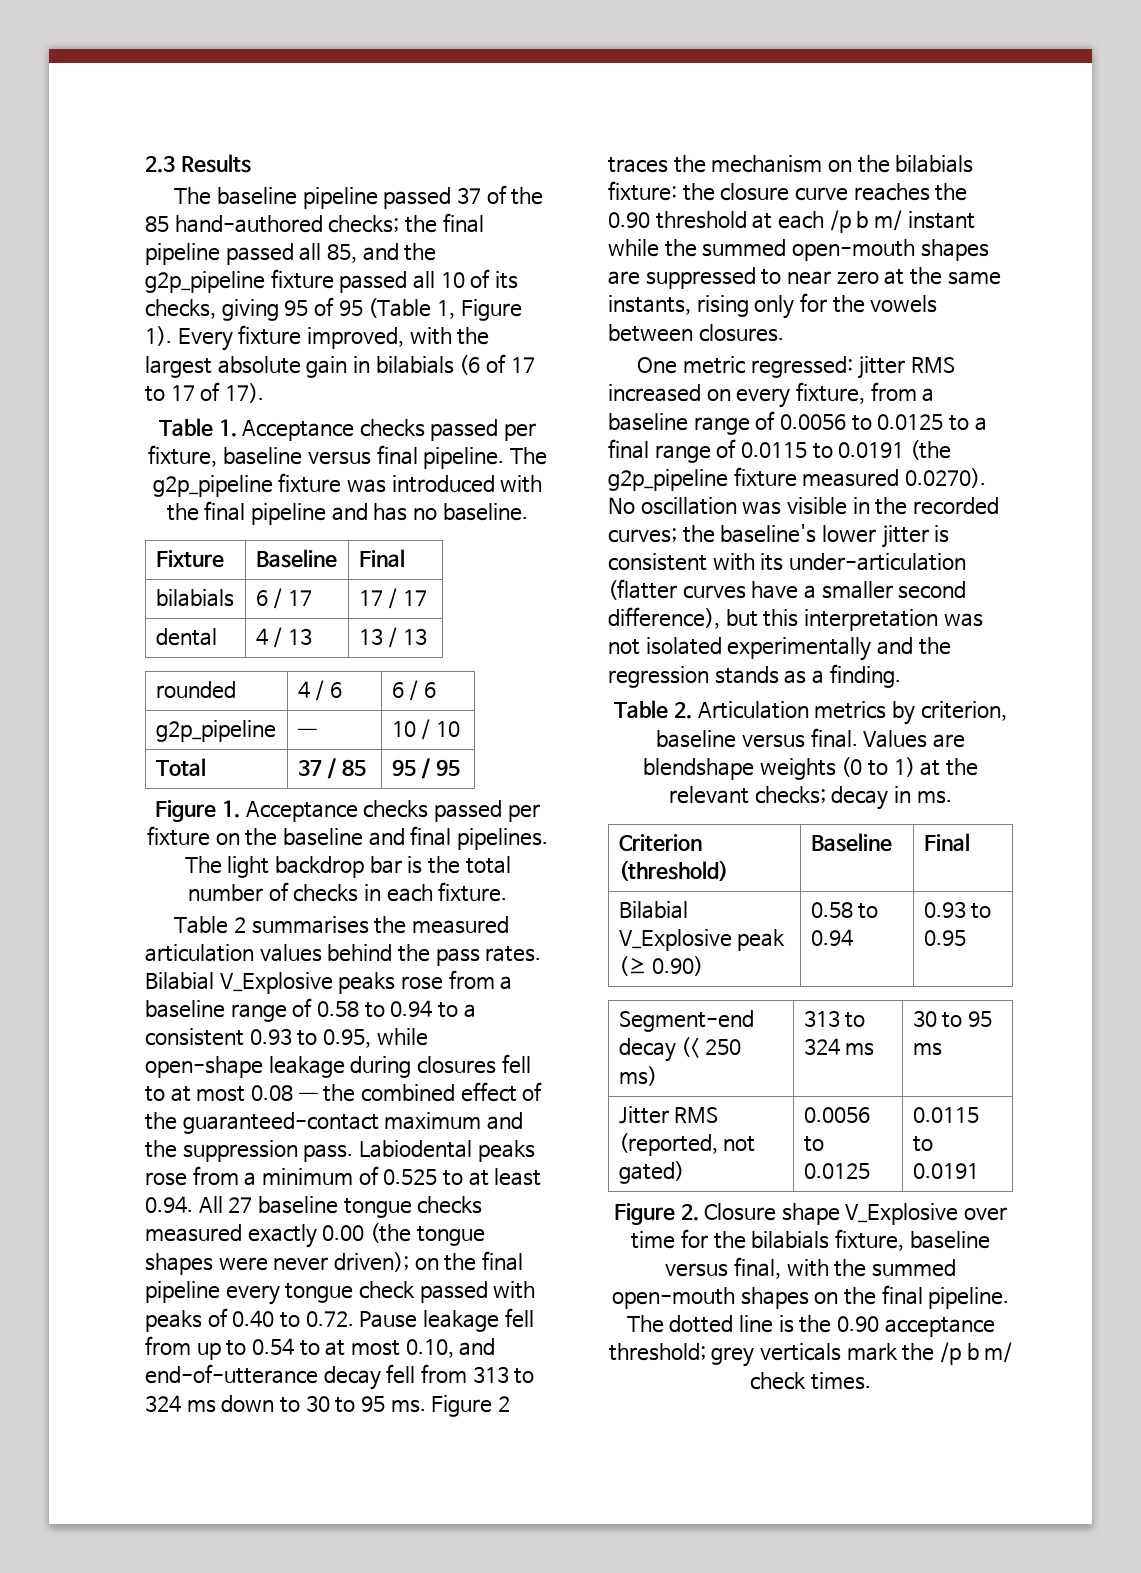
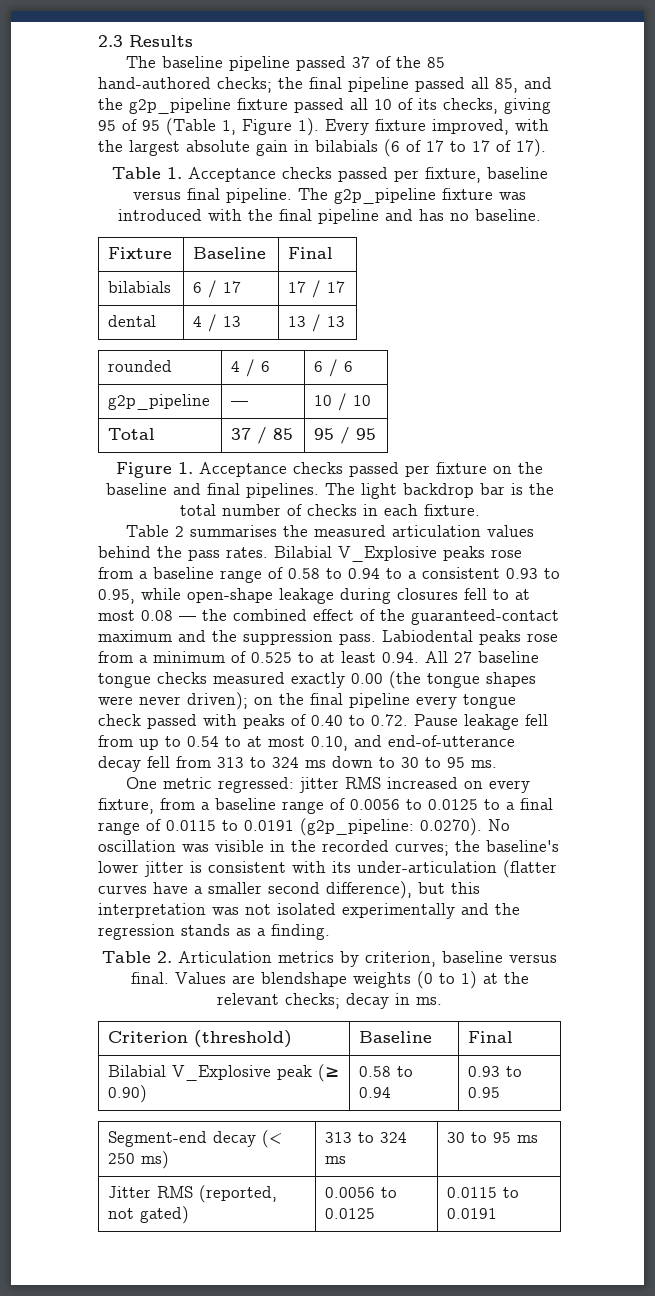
- Figure 2 traces the mechanism on the bilabials fixture: the closure curve reaches the 0.90 threshold at each /p b m/ instant while the summed open-mouth shapes are suppressed to near zero at the same instants, rising only for the vowels between closures.
- jitter RMS increased on every fixture, from a baseline range of 0.0056 to 0.0125 to a final range of 0.0115 to 0.0191 (the g2p_pipeline fixture measured 0.0270). No oscillation was visible in the recorded curves;
+ jitter RMS increased on every fixture, from a baseline range of 0.0056 to 0.0125 to a final range of 0.0115 to 0.0191 (g2p_pipeline: 0.0270). No oscillation was visible in the recorded curves;
- Figure 2. Closure shape V_Explosive over time for the bilabials fixture, baseline versus final, with the summed open-mouth shapes on the final pipeline. The dotted line is the 0.90 acceptance threshold; grey verticals mark the /p b m/ check times.

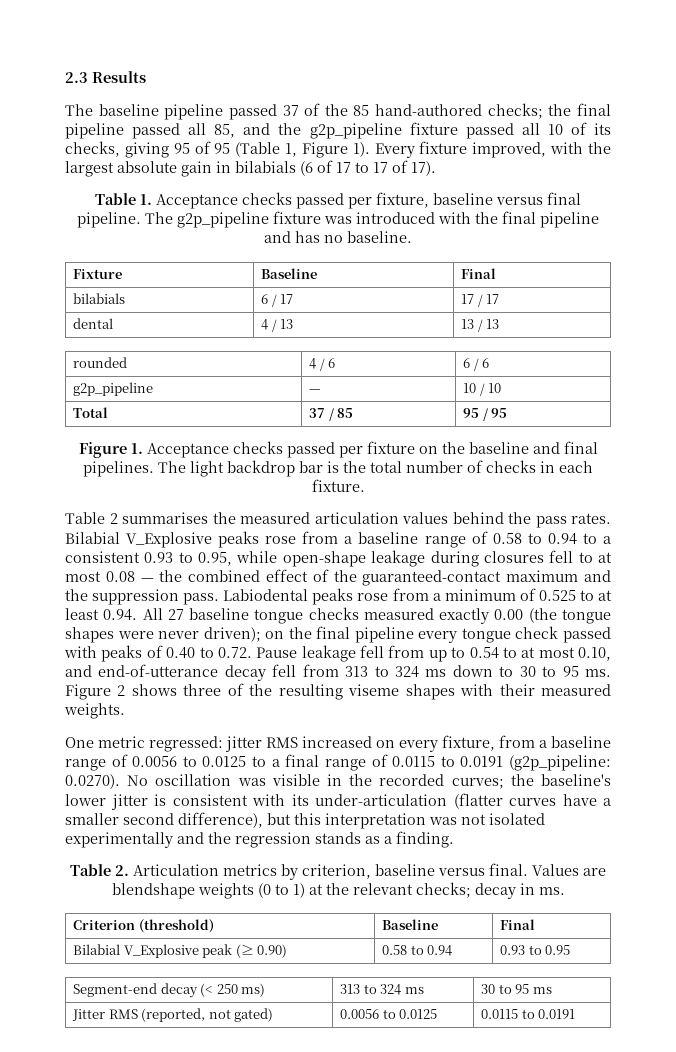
+ Figure 2 shows three of the resulting viseme shapes with their measured weights.

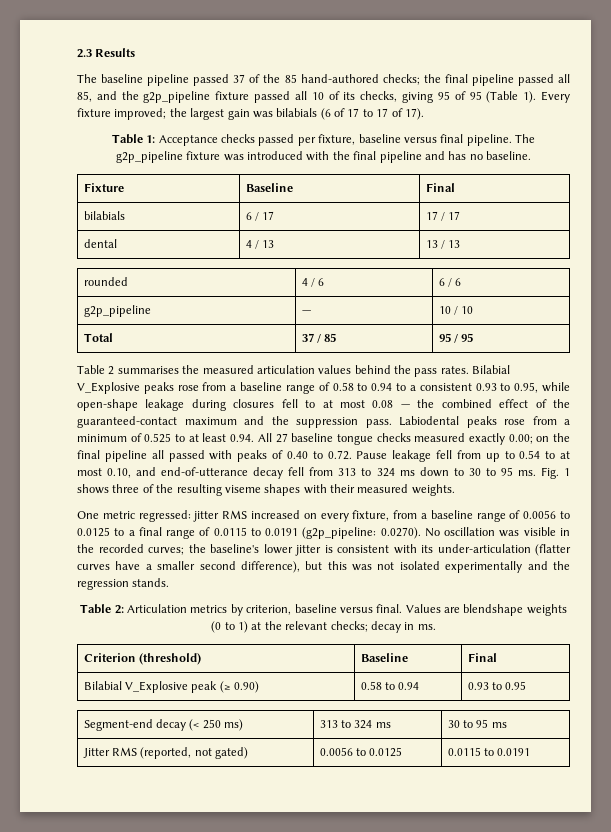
- The baseline pipeline passed 37 of the 85 hand-authored checks; the final pipeline passed all 85, and the g2p_pipeline fixture passed all 10 of its checks, giving 95 of 95 (Table 1, Figure 1).
+ The baseline pipeline passed 37 of the 85 hand-authored checks; the final pipeline passed all 85, and the g2p_pipeline fixture passed all 10 of its checks, giving 95 of 95 (Table 1).
- Every fixture improved, with the largest absolute gain in bilabials (6 of 17 to 17 of 17).
+ Every fixture improved; the largest gain was bilabials (6 of 17 to 17 of 17).
- Table 1. Acceptance checks passed per fixture, baseline versus final pipeline.
+ Table 1: Acceptance checks passed per fixture, baseline versus final pipeline.
- Figure 1. Acceptance checks passed per fixture on the baseline and final pipelines. The light backdrop bar is the total number of checks in each fixture.
- Labiodental peaks rose from a minimum of 0.525 to at least 0.94. All 27 baseline tongue checks measured exactly 0.00 (the tongue shapes were never driven); on the final pipeline every tongue check passed with peaks of 0.40 to 0.72. Pause leakage fell from up to 0.54 to at most 0.10, and end-of-utterance decay fell from 313 to 324 ms down to 30 to 95 ms.
+ Labiodental peaks rose from a minimum of 0.525 to at least 0.94. All 27 baseline tongue checks measured exactly 0.00; on the final pipeline all passed with peaks of 0.40 to 0.72. Pause leakage fell from up to 0.54 to at most 0.10, and end-of-utterance decay fell from 313 to 324 ms down to 30 to 95 ms.
- Figure 2 shows three of the resulting viseme shapes with their measured weights.
+ Fig. 1 shows three of the resulting viseme shapes with their measured weights.
- the baseline's lower jitter is consistent with its under-articulation (flatter curves have a smaller second difference), but this interpretation was not isolated experimentally and the regression stands as a finding.
- Table 2. Articulation metrics by criterion, baseline versus final.
+ the baseline's lower jitter is consistent with its under-articulation (flatter curves have a smaller second difference), but this was not isolated experimentally and the regression stands.
+ Table 2: Articulation metrics by criterion, baseline versus final.

